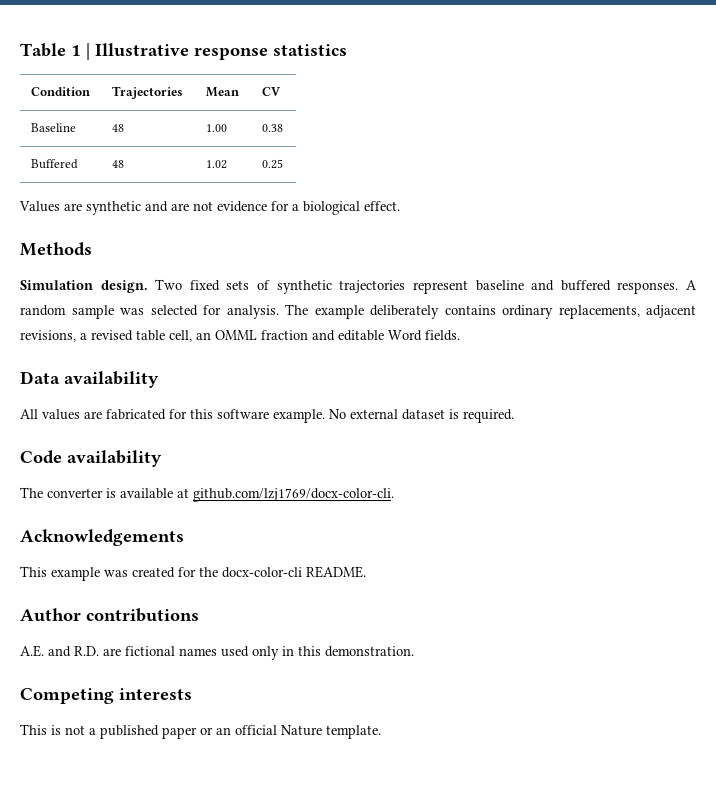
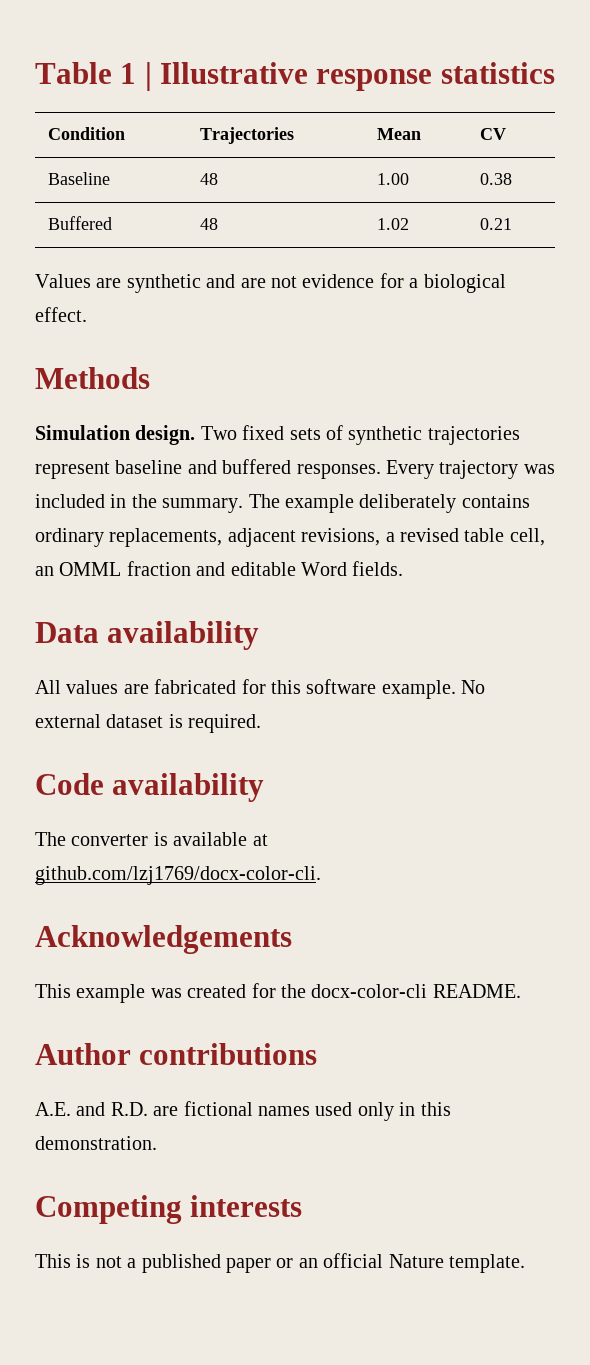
- Buffered | 48 | 1.02 | 0.25
+ Buffered | 48 | 1.02 | 0.21
- A random sample was selected for analysis.
+ Every trajectory was included in the summary.

